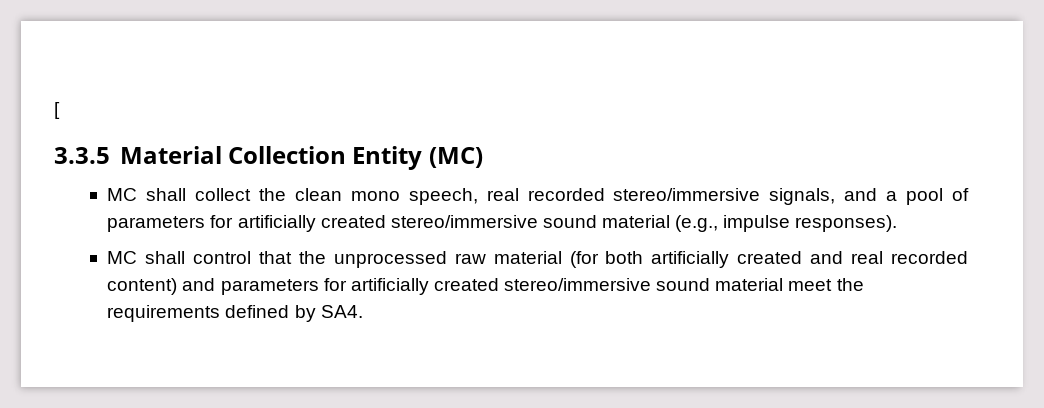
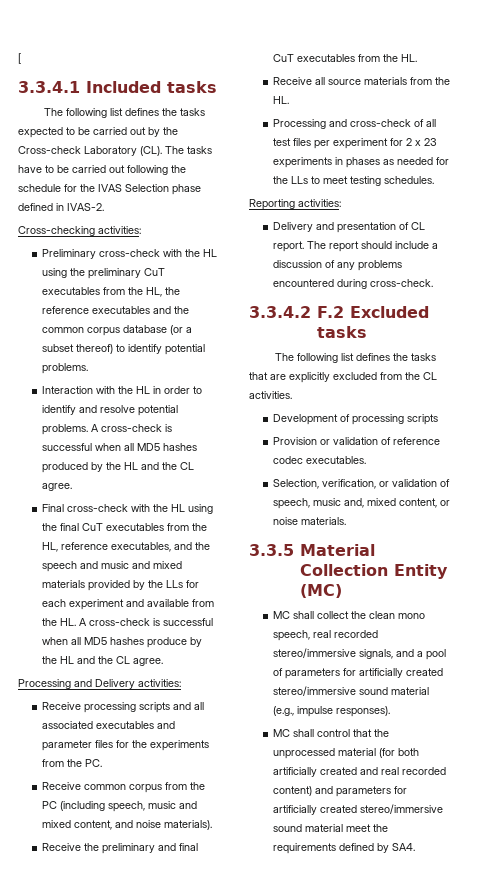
+ 3.3.4.1 Included tasks
+ The following list defines the tasks expected to be carried out by the Cross-check Laboratory (CL). The tasks have to be carried out following the schedule for the IVAS Selection phase defined in IVAS-2.
+ Cross-checking activities:
+ Preliminary cross-check with the HL using the preliminary CuT executables from the HL, the reference executables and the common corpus database (or a subset thereof) to identify potential problems.
+ Interaction with the HL in order to identify and resolve potential problems. A cross-check is successful when all MD5 hashes produced by the HL and the CL agree.
+ Final cross-check with the HL using the final CuT executables from the HL, reference executables, and the speech and music and mixed materials provided by the LLs for each experiment and available from the HL. A cross-check is successful when all MD5 hashes produce by the HL and the CL agree.
+ Processing and Delivery activities:
+ Receive processing scripts and all associated executables and parameter files for the experiments from the PC.
+ Receive common corpus from the PC (including speech, music and mixed content, and noise materials).
+ Receive the preliminary and final CuT executables from the HL.
+ Receive all source materials from the HL.
+ Processing and cross-check of all test files per experiment for 2 x 23 experiments in phases as needed for the LLs to meet testing schedules.
+ Reporting activities:
+ Delivery and presentation of CL report. The report should include a discussion of any problems encountered during cross-check.
+ 3.3.4.2 F.2 Excluded tasks
+ The following list defines the tasks that are explicitly excluded from the CL activities.
+ Development of processing scripts
+ Provision or validation of reference codec executables.
+ Selection, verification, or validation of speech, music and, mixed content, or noise materials.
- MC shall control that the unprocessed raw material (for both artificially created and real recorded content) and parameters for artificially created stereo/immersive sound material meet the requirements defined by SA4.
+ MC shall control that the unprocessed material (for both artificially created and real recorded content) and parameters for artificially created stereo/immersive sound material meet the requirements defined by SA4.

